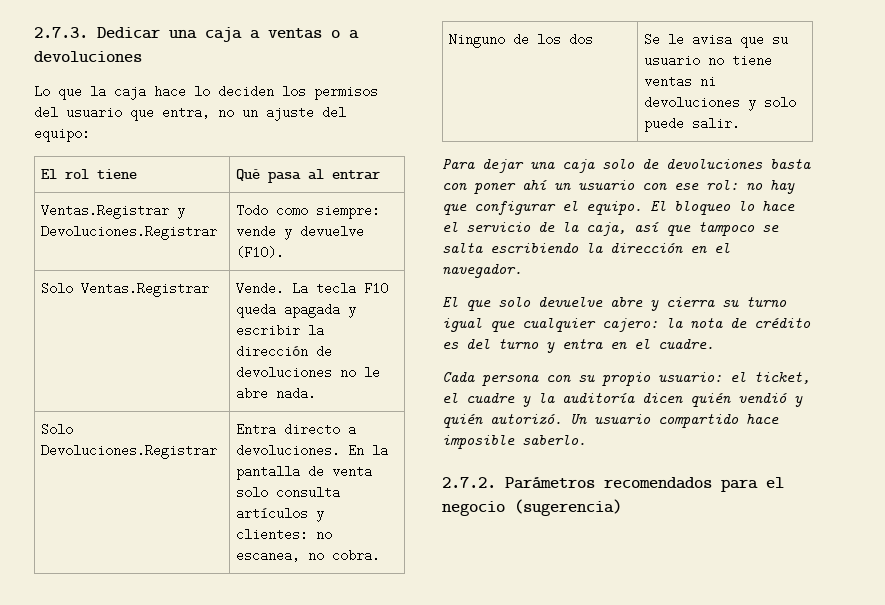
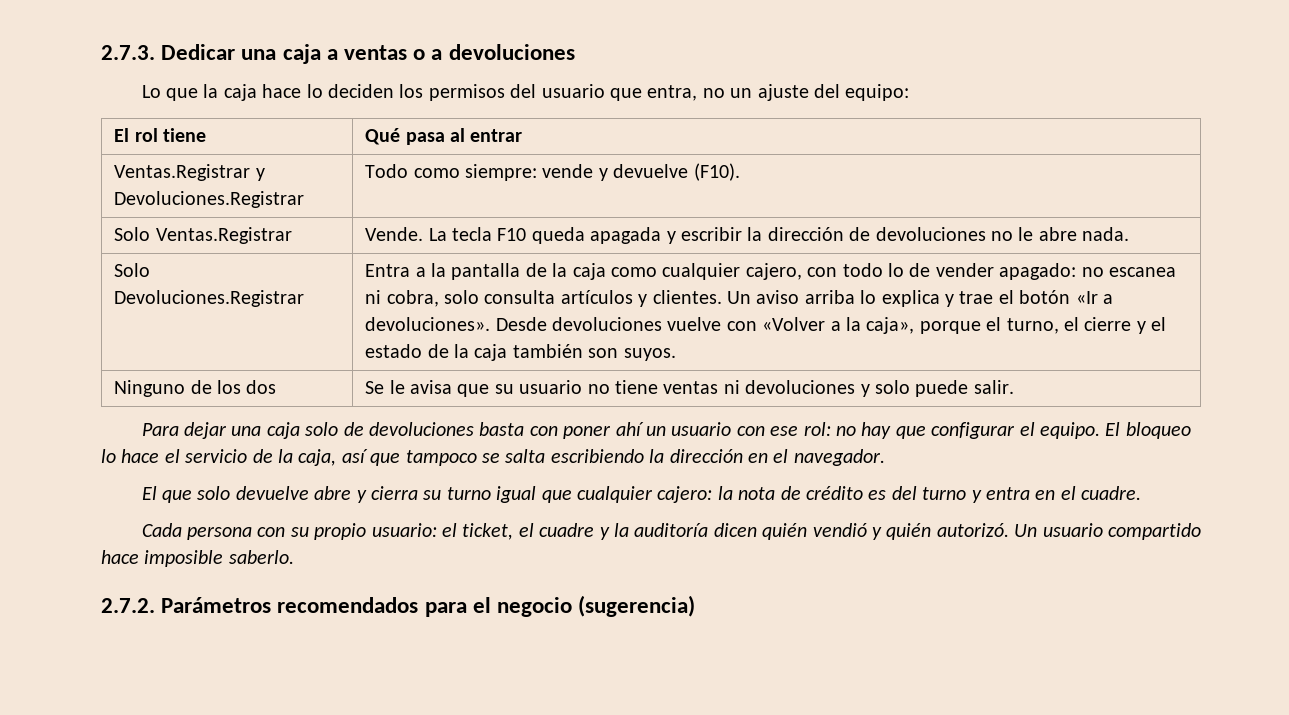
- Entra directo a devoluciones. En la pantalla de venta solo consulta artículos y clientes: no escanea, no cobra.
+ Entra a la pantalla de la caja como cualquier cajero, con todo lo de vender apagado: no escanea ni cobra, solo consulta artículos y clientes. Un aviso arriba lo explica y trae el botón «Ir a devoluciones». Desde devoluciones vuelve con «Volver a la caja», porque el turno, el cierre y el estado de la caja también son suyos.

